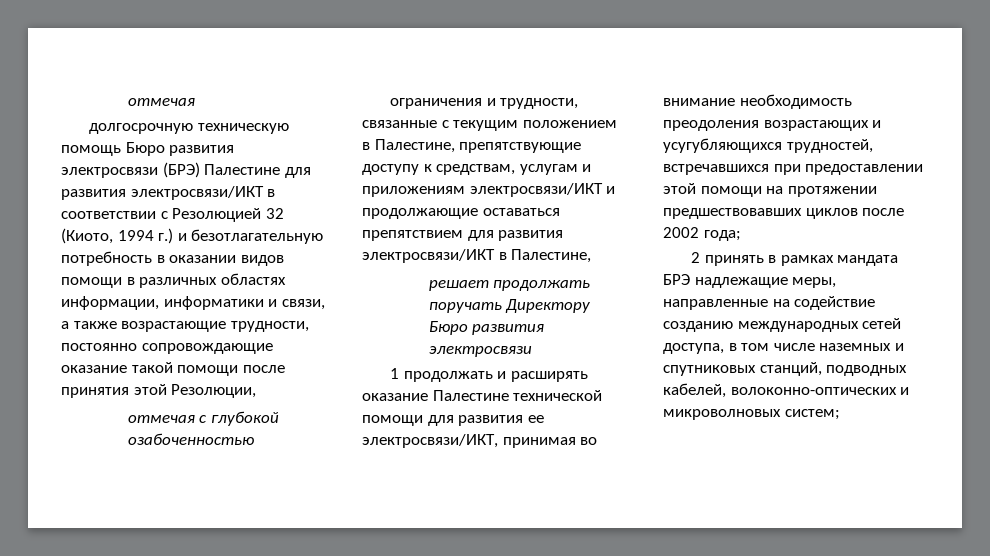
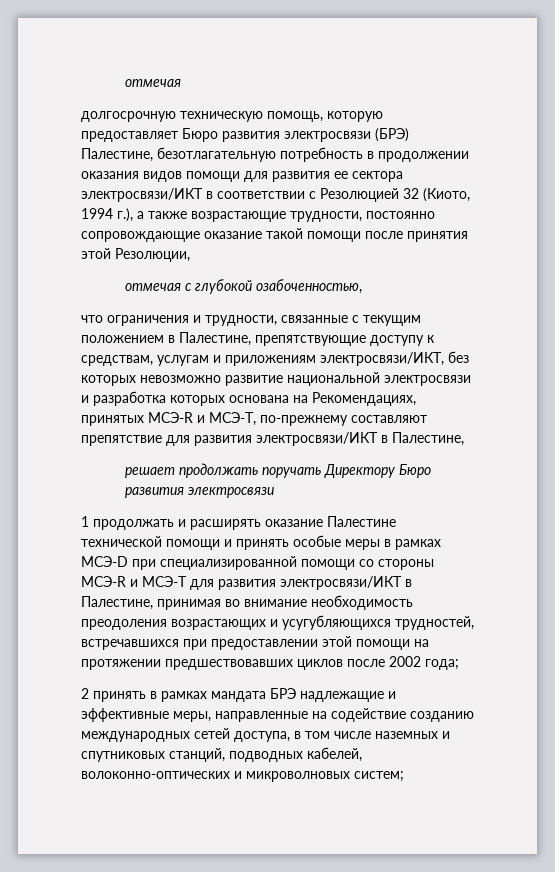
- долгосрочную техническую помощь Бюро развития электросвязи (БРЭ) Палестине для развития электросвязи/ИКТ в соответствии с Резолюцией 32 (Киото, 1994 г.) и безотлагательную потребность в оказании видов помощи в различных областях информации, информатики и связи, а также возрастающие трудности, постоянно сопровождающие оказание такой помощи после принятия этой Резолюции,
+ долгосрочную техническую помощь, которую предоставляет Бюро развития электросвязи (БРЭ) Палестине, безотлагательную потребность в продолжении оказания видов помощи для развития ее сектора электросвязи/ИКТ в соответствии с Резолюцией 32 (Киото, 1994 г.), а также возрастающие трудности, постоянно сопровождающие оказание такой помощи после принятия этой Резолюции,
- отмечая с глубокой озабоченностью
- ограничения и трудности, связанные с текущим положением в Палестине, препятствующие доступу к средствам, услугам и приложениям электросвязи/ИКТ и продолжающие оставаться препятствием для развития электросвязи/ИКТ в Палестине,
+ отмечая с глубокой озабоченностью,
+ что ограничения и трудности, связанные с текущим положением в Палестине, препятствующие доступу к средствам, услугам и приложениям электросвязи/ИКТ, без которых невозможно развитие национальной электросвязи и разработка которых основана на Рекомендациях, принятых МСЭ-R и МСЭ-Т, по-прежнему составляют препятствие для развития электросвязи/ИКТ в Палестине,
- 1 продолжать и расширять оказание Палестине технической помощи для развития ее электросвязи/ИКТ, принимая во внимание необходимость преодоления возрастающих и усугубляющихся трудностей, встречавшихся при предоставлении этой помощи на протяжении предшествовавших циклов после 2002 года;
+ 1 продолжать и расширять оказание Палестине технической помощи и принять особые меры в рамках МСЭ-D при специализированной помощи со стороны МСЭ-R и МСЭ-Т для развития электросвязи/ИКТ в Палестине, принимая во внимание необходимость преодоления возрастающих и усугубляющихся трудностей, встречавшихся при предоставлении этой помощи на протяжении предшествовавших циклов после 2002 года;
- 2 принять в рамках мандата БРЭ надлежащие меры, направленные на содействие созданию международных сетей доступа, в том числе наземных и спутниковых станций, подводных кабелей, волоконно-оптических и микроволновых систем;
+ 2 принять в рамках мандата БРЭ надлежащие и эффективные меры, направленные на содействие созданию международных сетей доступа, в том числе наземных и спутниковых станций, подводных кабелей, волоконно-оптических и микроволновых систем;

